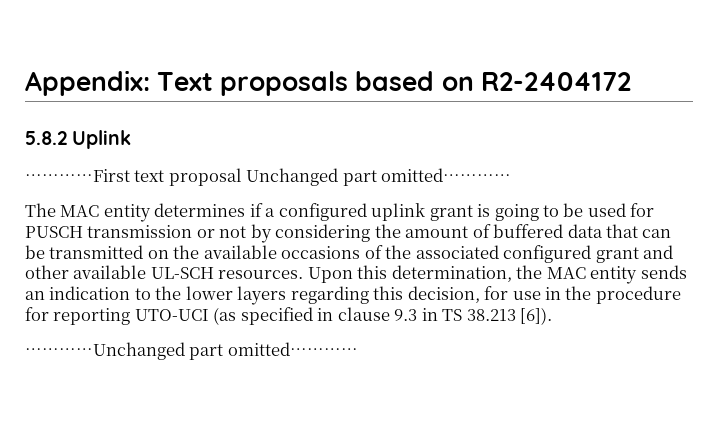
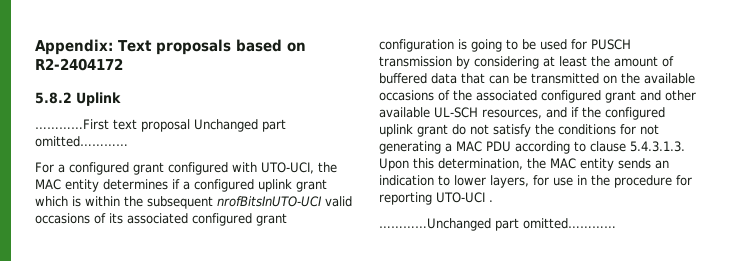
- The MAC entity determines if a configured uplink grant is going to be used for PUSCH transmission or not by considering the amount of buffered data that can be transmitted on the available occasions of the associated configured grant and other available UL-SCH resources. Upon this determination, the MAC entity sends an indication to the lower layers regarding this decision, for use in the procedure for reporting UTO-UCI (as specified in clause 9.3 in TS 38.213 [6]).
+ For a configured grant configured with UTO-UCI, the MAC entity determines if a configured uplink grant which is within the subsequent nrofBitsInUTO-UCI valid occasions of its associated configured grant configuration is going to be used for PUSCH transmission by considering at least the amount of buffered data that can be transmitted on the available occasions of the associated configured grant and other available UL-SCH resources, and if the configured uplink grant do not satisfy the conditions for not generating a MAC PDU according to clause 5.4.3.1.3. Upon this determination, the MAC entity sends an indication to lower layers, for use in the procedure for reporting UTO-UCI .

